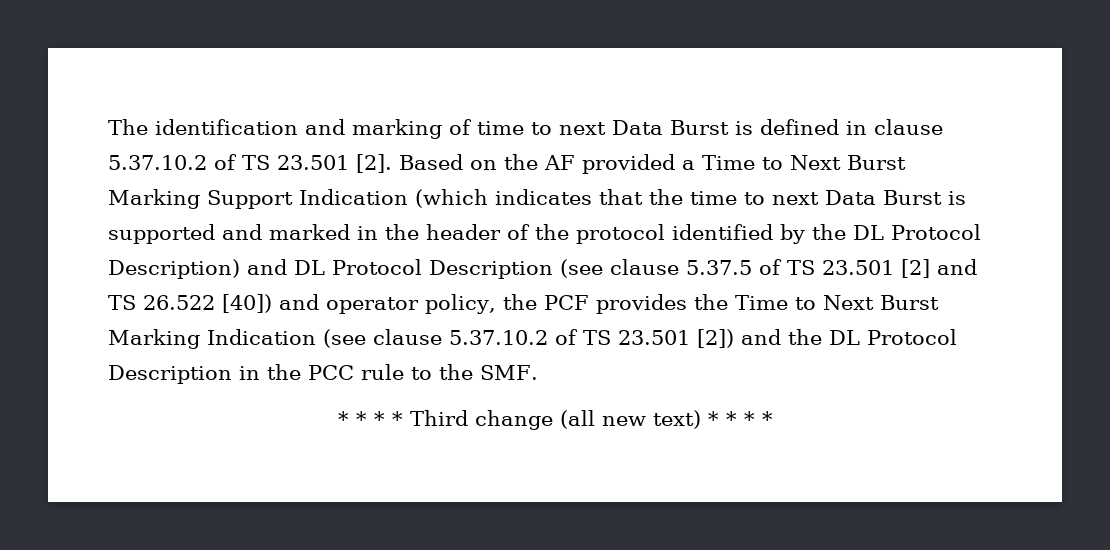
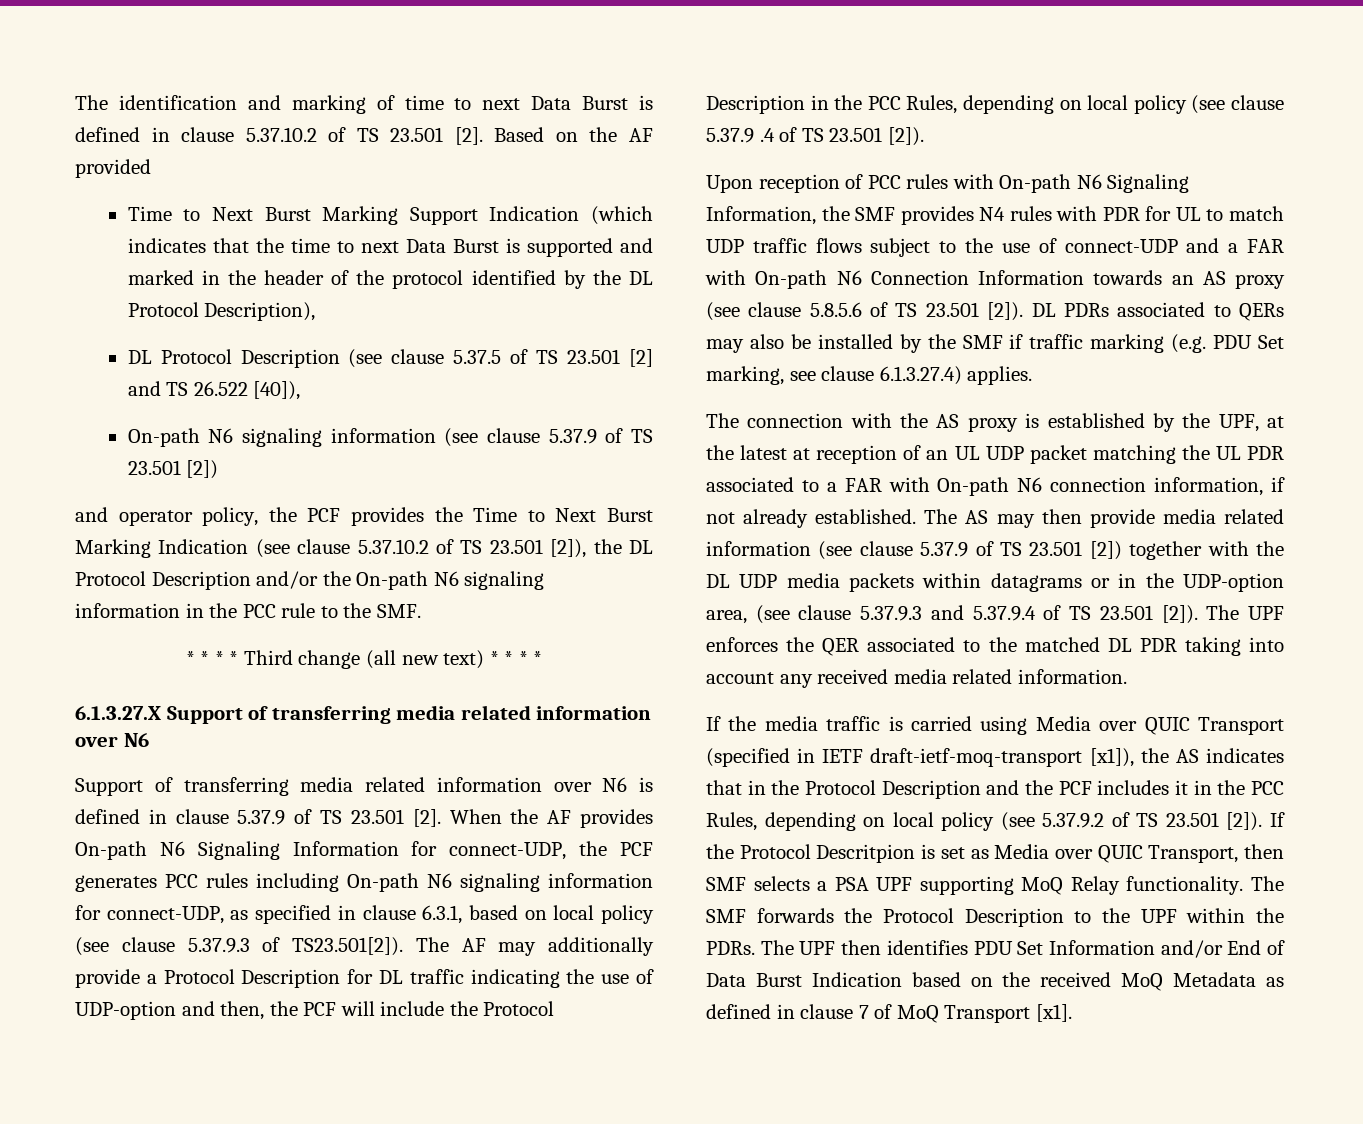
- Based on the AF provided a Time to Next Burst Marking Support Indication (which indicates that the time to next Data Burst is supported and marked in the header of the protocol identified by the DL Protocol Description) and DL Protocol Description (see clause 5.37.5 of TS 23.501 [2] and TS 26.522 [40]) and operator policy, the PCF provides the Time to Next Burst Marking Indication (see clause 5.37.10.2 of TS 23.501 [2]) and the DL Protocol Description in the PCC rule to the SMF.
+ Based on the AF provided
+ Time to Next Burst Marking Support Indication (which indicates that the time to next Data Burst is supported and marked in the header of the protocol identified by the DL Protocol Description),
+ DL Protocol Description (see clause 5.37.5 of TS 23.501 [2] and TS 26.522 [40]),
+ On-path N6 signaling information (see clause 5.37.9 of TS 23.501 [2])
+ and operator policy, the PCF provides the Time to Next Burst Marking Indication (see clause 5.37.10.2 of TS 23.501 [2]), the DL Protocol Description and/or the On-path N6 signaling information in the PCC rule to the SMF.
+ 6.1.3.27.X Support of transferring media related information over N6
+ Support of transferring media related information over N6 is defined in clause 5.37.9 of TS 23.501 [2]. When the AF provides On-path N6 Signaling Information for connect-UDP, the PCF generates PCC rules including On-path N6 signaling information for connect-UDP, as specified in clause 6.3.1, based on local policy (see clause 5.37.9.3 of TS23.501[2]). The AF may additionally provide a Protocol Description for DL traffic indicating the use of UDP-option and then, the PCF will include the Protocol Description in the PCC Rules, depending on local policy (see clause 5.37.9 .4 of TS 23.501 [2]).
+ Upon reception of PCC rules with On-path N6 Signaling Information, the SMF provides N4 rules with PDR for UL to match UDP traffic flows subject to the use of connect-UDP and a FAR with On-path N6 Connection Information towards an AS proxy (see clause 5.8.5.6 of TS 23.501 [2]). DL PDRs associated to QERs may also be installed by the SMF if traffic marking (e.g. PDU Set marking, see clause 6.1.3.27.4) applies.
+ The connection with the AS proxy is established by the UPF, at the latest at reception of an UL UDP packet matching the UL PDR associated to a FAR with On-path N6 connection information, if not already established. The AS may then provide media related information (see clause 5.37.9 of TS 23.501 [2]) together with the DL UDP media packets within datagrams or in the UDP-option area, (see clause 5.37.9.3 and 5.37.9.4 of TS 23.501 [2]). The UPF enforces the QER associated to the matched DL PDR taking into account any received media related information.
+ If the media traffic is carried using Media over QUIC Transport (specified in IETF draft-ietf-moq-transport [x1]), the AS indicates that in the Protocol Description and the PCF includes it in the PCC Rules, depending on local policy (see 5.37.9.2 of TS 23.501 [2]). If the Protocol Descritpion is set as Media over QUIC Transport, then SMF selects a PSA UPF supporting MoQ Relay functionality. The SMF forwards the Protocol Description to the UPF within the PDRs. The UPF then identifies PDU Set Information and/or End of Data Burst Indication based on the received MoQ Metadata as defined in clause 7 of MoQ Transport [x1].

